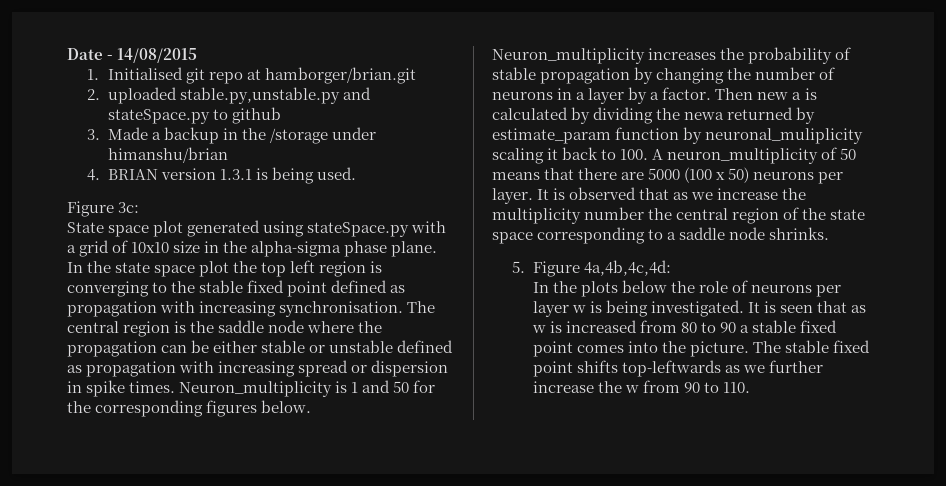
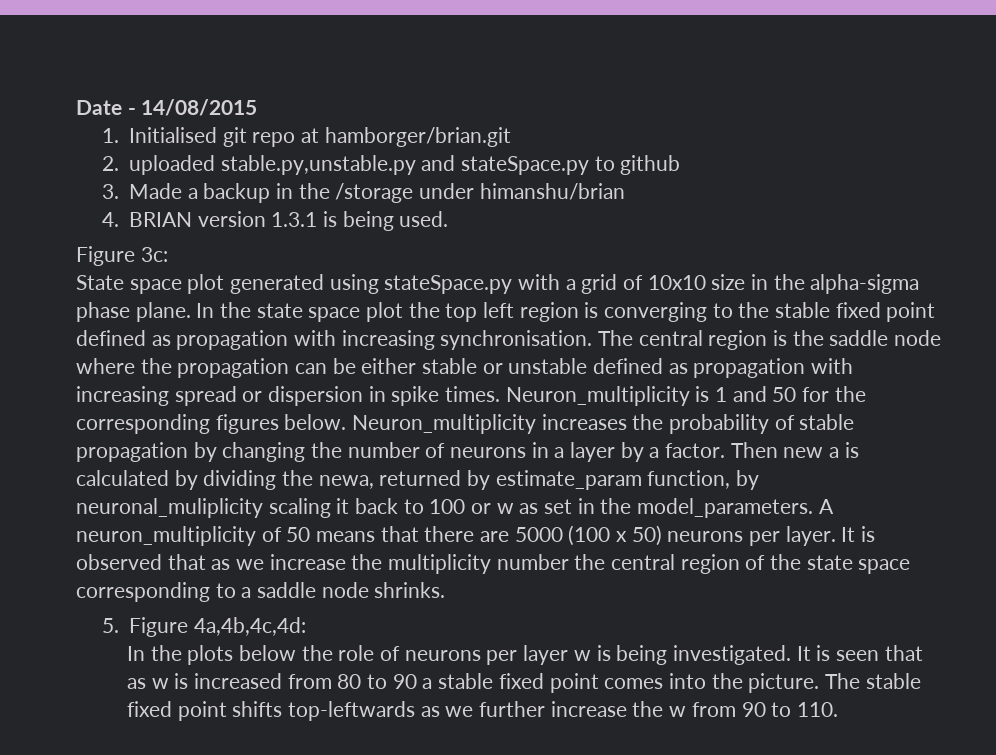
- Then new a is calculated by dividing the newa returned by estimate_param function by neuronal_muliplicity scaling it back to 100. A neuron_multiplicity of 50 means that there are 5000 (100 x 50) neurons per layer.
+ Then new a is calculated by dividing the newa, returned by estimate_param function, by neuronal_muliplicity scaling it back to 100 or w as set in the model_parameters. A neuron_multiplicity of 50 means that there are 5000 (100 x 50) neurons per layer.

